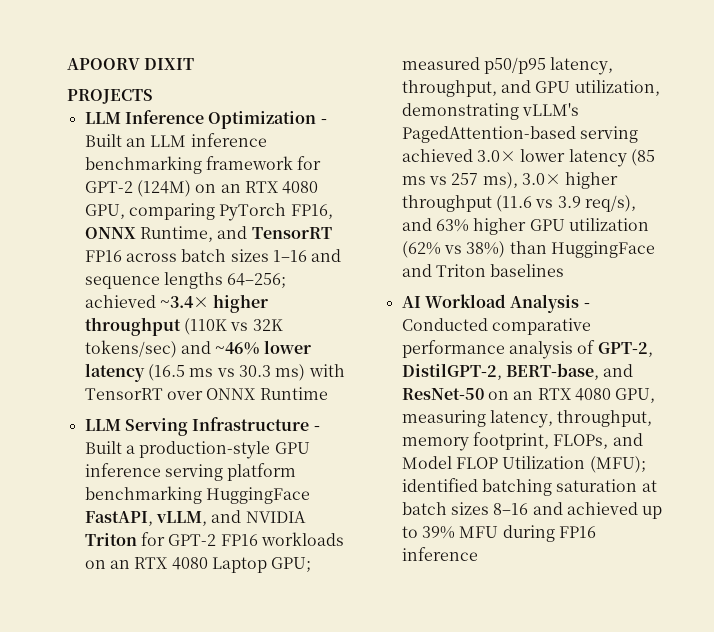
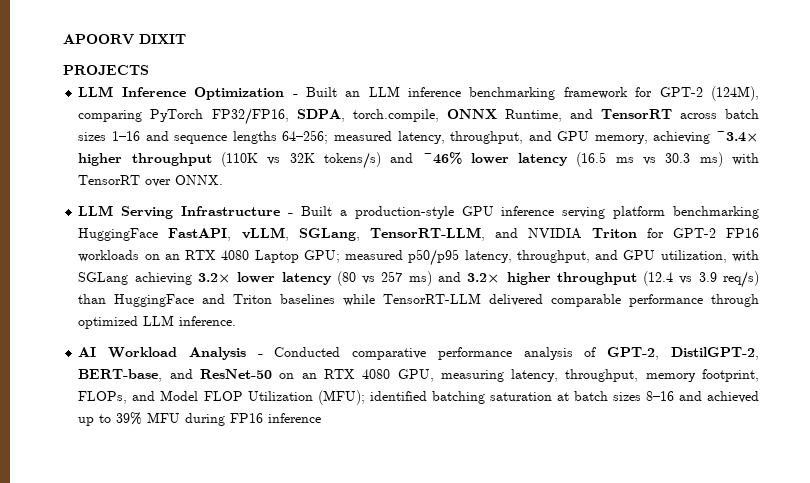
- LLM Inference Optimization - Built an LLM inference benchmarking framework for GPT-2 (124M) on an RTX 4080 GPU, comparing PyTorch FP16, ONNX Runtime, and TensorRT FP16 across batch sizes 1–16 and sequence lengths 64–256; achieved ~3.4× higher throughput (110K vs 32K tokens/sec) and ~46% lower latency (16.5 ms vs 30.3 ms) with TensorRT over ONNX Runtime
+ LLM Inference Optimization - Built an LLM inference benchmarking framework for GPT-2 (124M), comparing PyTorch FP32/FP16, SDPA, torch.compile, ONNX Runtime, and TensorRT across batch sizes 1–16 and sequence lengths 64–256; measured latency, throughput, and GPU memory, achieving ~3.4× higher throughput (110K vs 32K tokens/s) and ~46% lower latency (16.5 ms vs 30.3 ms) with TensorRT over ONNX.
- LLM Serving Infrastructure - Built a production-style GPU inference serving platform benchmarking HuggingFace FastAPI, vLLM, and NVIDIA Triton for GPT-2 FP16 workloads on an RTX 4080 Laptop GPU; measured p50/p95 latency, throughput, and GPU utilization, demonstrating vLLM's PagedAttention-based serving achieved 3.0× lower latency (85 ms vs 257 ms), 3.0× higher throughput (11.6 vs 3.9 req/s), and 63% higher GPU utilization (62% vs 38%) than HuggingFace and Triton baselines
+ LLM Serving Infrastructure - Built a production-style GPU inference serving platform benchmarking HuggingFace FastAPI, vLLM, SGLang, TensorRT-LLM, and NVIDIA Triton for GPT-2 FP16 workloads on an RTX 4080 Laptop GPU; measured p50/p95 latency, throughput, and GPU utilization, with SGLang achieving 3.2× lower latency (80 vs 257 ms) and 3.2× higher throughput (12.4 vs 3.9 req/s) than HuggingFace and Triton baselines while TensorRT-LLM delivered comparable performance through optimized LLM inference.

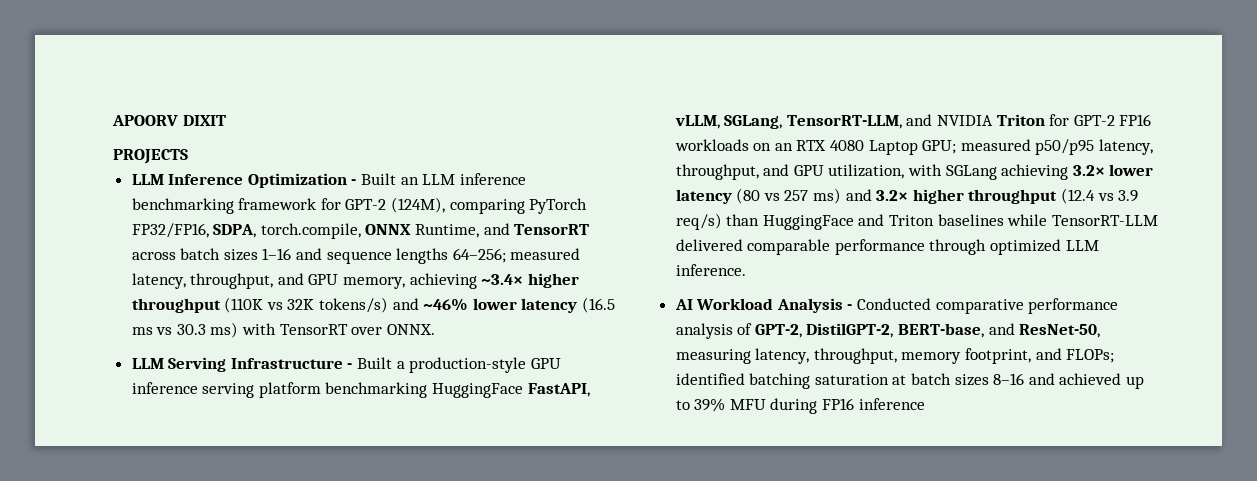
- AI Workload Analysis - Conducted comparative performance analysis of GPT-2, DistilGPT-2, BERT-base, and ResNet-50 on an RTX 4080 GPU, measuring latency, throughput, memory footprint, FLOPs, and Model FLOP Utilization (MFU); identified batching saturation at batch sizes 8–16 and achieved up to 39% MFU during FP16 inference
+ AI Workload Analysis - Conducted comparative performance analysis of GPT-2, DistilGPT-2, BERT-base, and ResNet-50, measuring latency, throughput, memory footprint, and FLOPs; identified batching saturation at batch sizes 8–16 and achieved up to 39% MFU during FP16 inference

